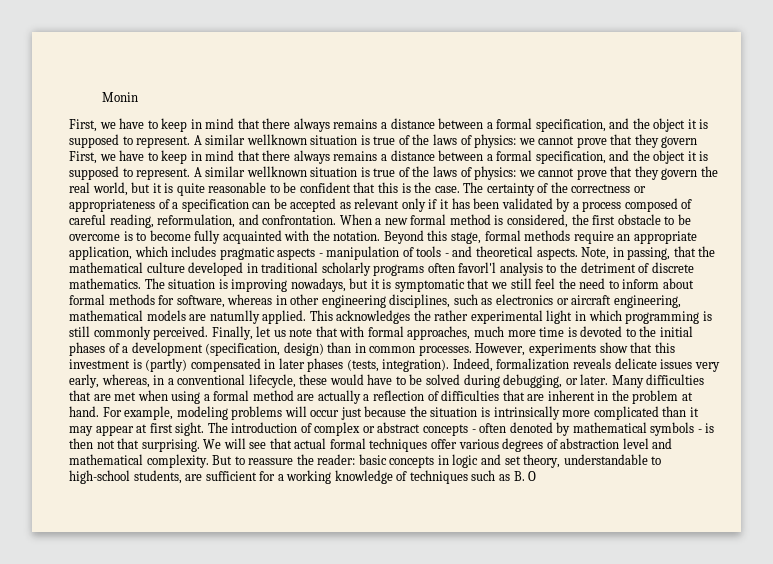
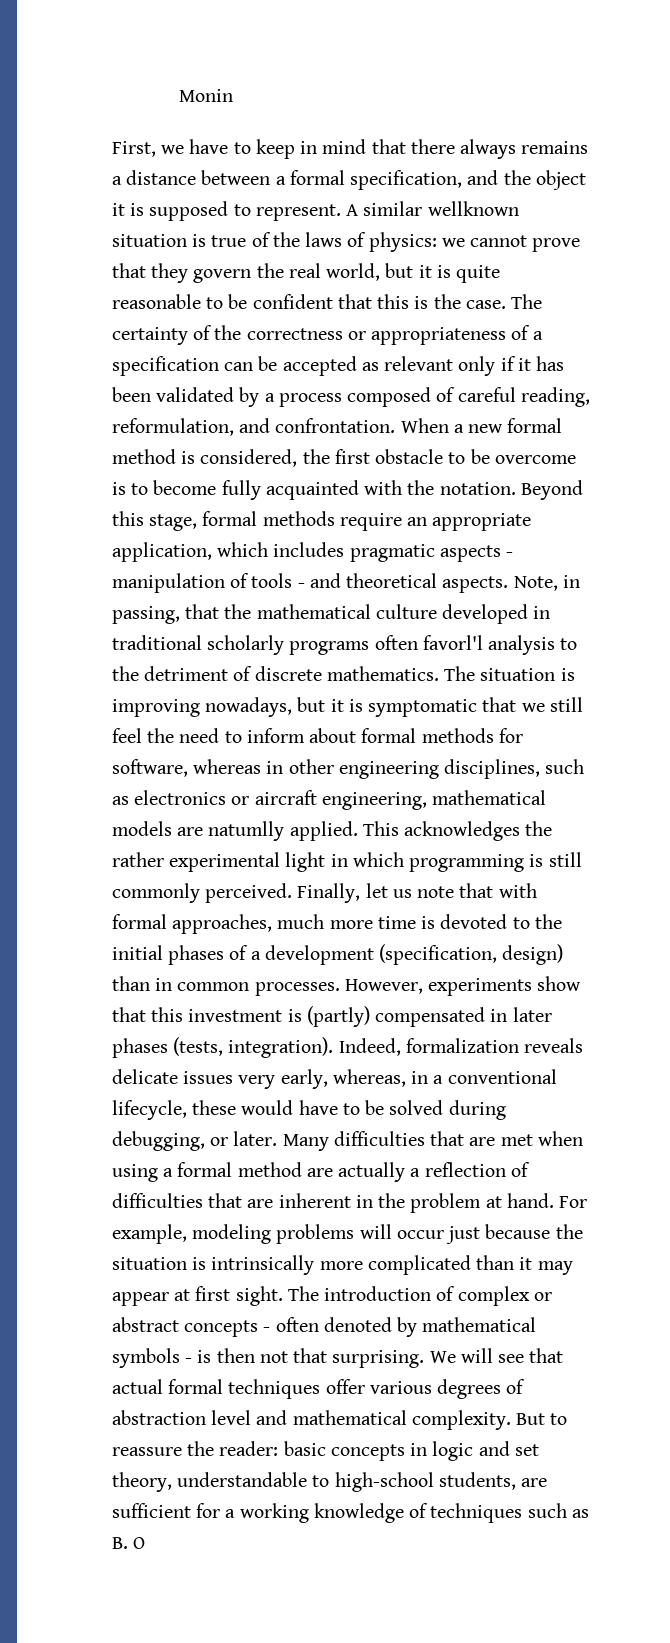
- A similar wellknown situation is true of the laws of physics: we cannot prove that they govern First, we have to keep in mind that there always remains a distance between a formal specification, and the object it is supposed to represent. A similar wellknown situation is true of the laws of physics: we cannot prove that they govern the real world, but it is quite reasonable to be confident that this is the case.
+ A similar wellknown situation is true of the laws of physics: we cannot prove that they govern the real world, but it is quite reasonable to be confident that this is the case.

